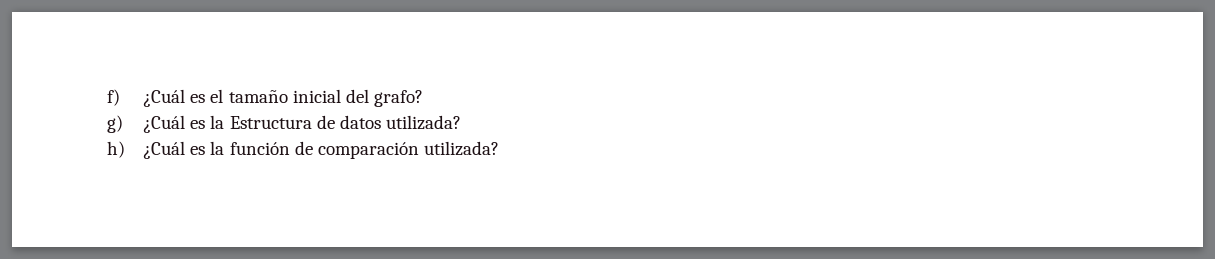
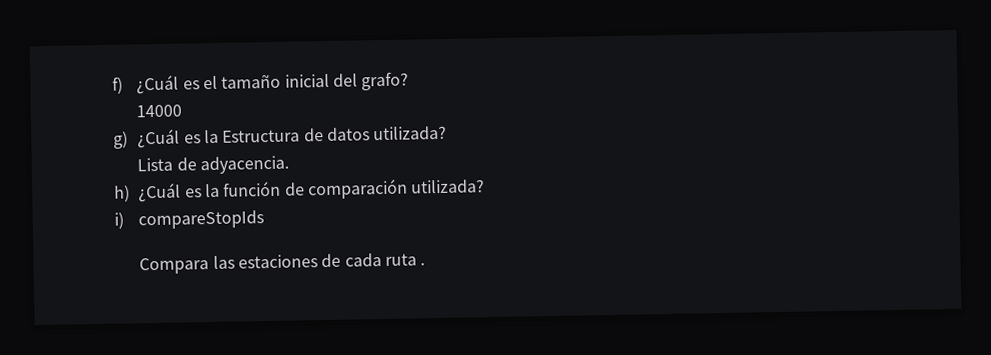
+ 14000
+ Lista de adyacencia.
+ i) compareStopIds
+ Compara las estaciones de cada ruta .

